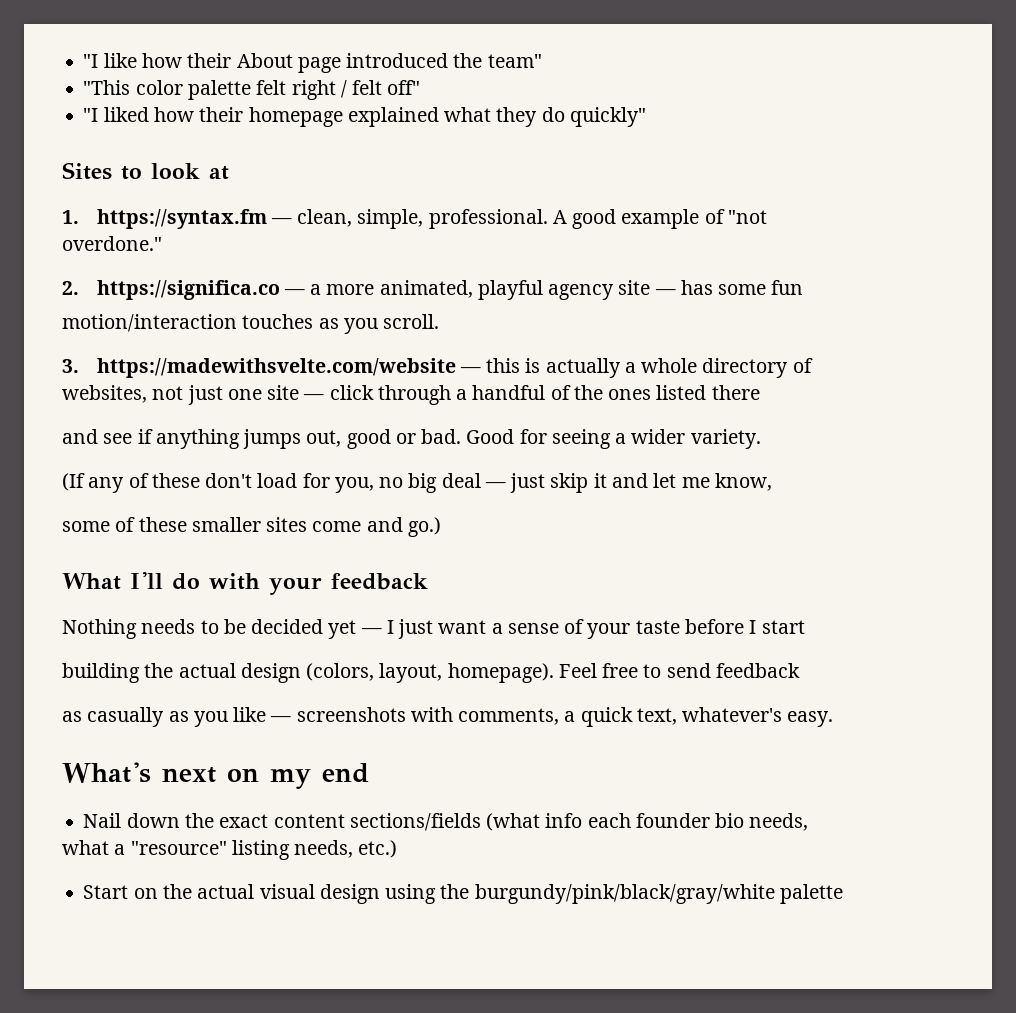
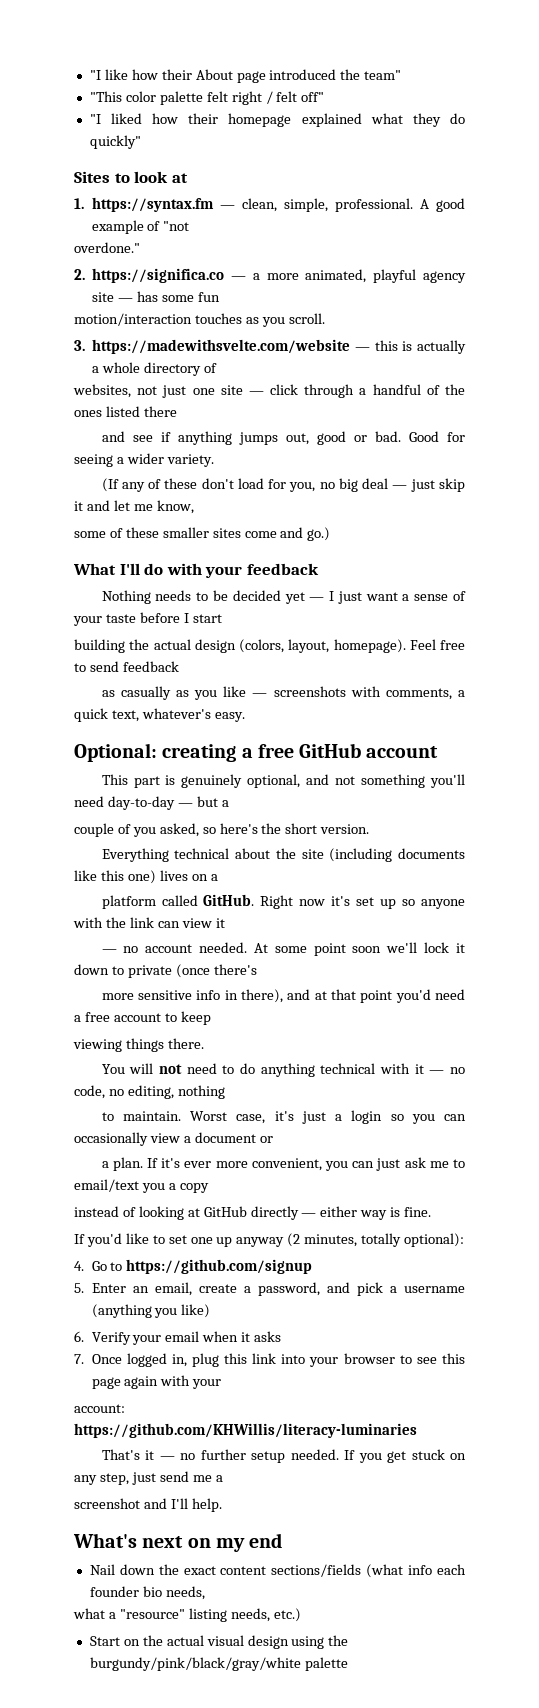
+ Optional: creating a free GitHub account
+ This part is genuinely optional, and not something you'll need day-to-day — but a
+ couple of you asked, so here's the short version.
+ Everything technical about the site (including documents like this one) lives on a
+ platform called GitHub. Right now it's set up so anyone with the link can view it
+ — no account needed. At some point soon we'll lock it down to private (once there's
+ more sensitive info in there), and at that point you'd need a free account to keep
+ viewing things there.
+ You will not need to do anything technical with it — no code, no editing, nothing
+ to maintain. Worst case, it's just a login so you can occasionally view a document or
+ a plan. If it's ever more convenient, you can just ask me to email/text you a copy
+ instead of looking at GitHub directly — either way is fine.
+ If you'd like to set one up anyway (2 minutes, totally optional):
+ 4. Go to https://github.com/signup
+ 5. Enter an email, create a password, and pick a username (anything you like)
+ 6. Verify your email when it asks
+ 7. Once logged in, plug this link into your browser to see this page again with your
+ account: https://github.com/KHWillis/literacy-luminaries
+ That's it — no further setup needed. If you get stuck on any step, just send me a
+ screenshot and I'll help.

